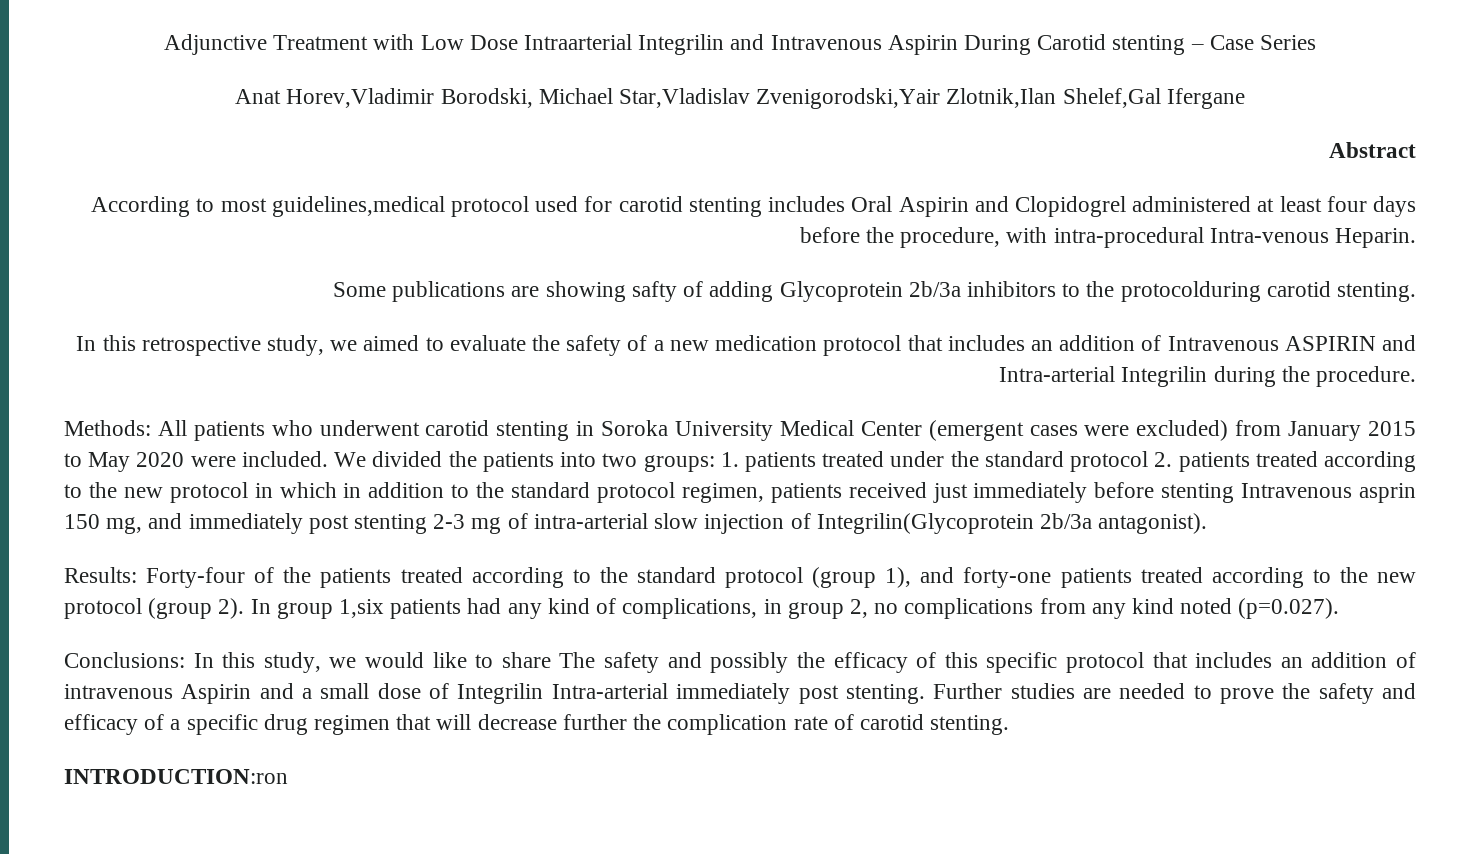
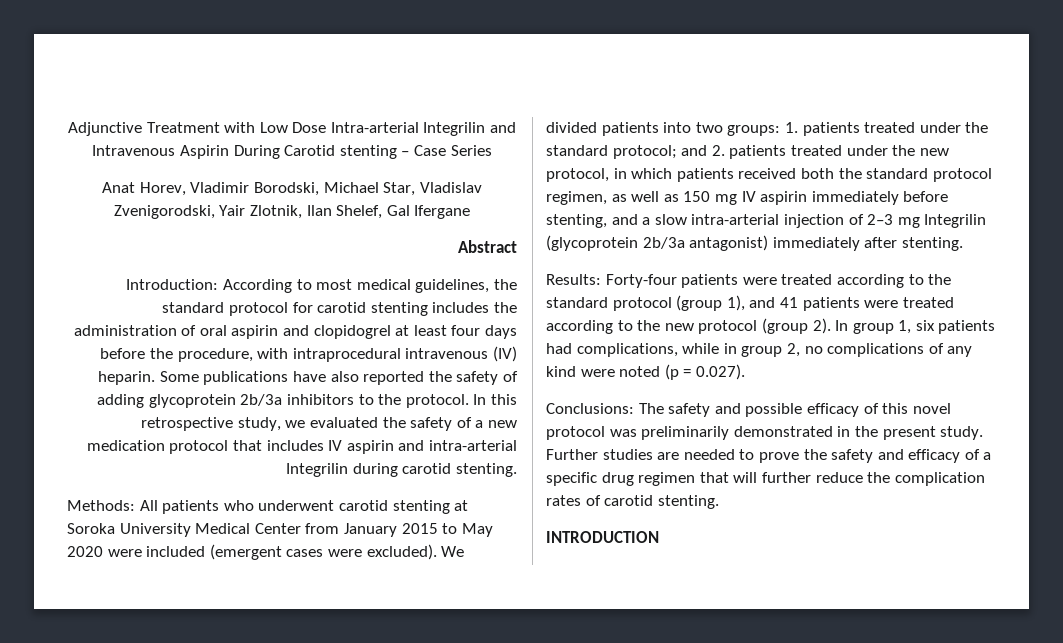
- Adjunctive Treatment with Low Dose Intraarterial Integrilin and Intravenous Aspirin During Carotid stenting – Case Series
+ Adjunctive Treatment with Low Dose Intra-arterial Integrilin and Intravenous Aspirin During Carotid stenting – Case Series
- Anat Horev,Vladimir Borodski, Michael Star,Vladislav Zvenigorodski,Yair Zlotnik,Ilan Shelef,Gal Ifergane
+ Anat Horev, Vladimir Borodski, Michael Star, Vladislav Zvenigorodski, Yair Zlotnik, Ilan Shelef, Gal Ifergane
- According to most guidelines,medical protocol used for carotid stenting includes Oral Aspirin and Clopidogrel administered at least four days before the procedure, with intra-procedural Intra-venous Heparin.
- Some publications are showing safty of adding Glycoprotein 2b/3a inhibitors to the protocolduring carotid stenting.
- In this retrospective study, we aimed to evaluate the safety of a new medication protocol that includes an addition of Intravenous ASPIRIN and Intra-arterial Integrilin during the procedure.
+ Introduction: According to most medical guidelines, the standard protocol for carotid stenting includes the administration of oral aspirin and clopidogrel at least four days before the procedure, with intraprocedural intravenous (IV) heparin. Some publications have also reported the safety of adding glycoprotein 2b/3a inhibitors to the protocol. In this retrospective study, we evaluated the safety of a new medication protocol that includes IV aspirin and intra-arterial Integrilin during carotid stenting.
- Methods: All patients who underwent carotid stenting in Soroka University Medical Center (emergent cases were excluded) from January 2015 to May 2020 were included.
+ Methods: All patients who underwent carotid stenting at Soroka University Medical Center from January 2015 to May 2020 were included (emergent cases were excluded).
- We divided the patients into two groups: 1. patients treated under the standard protocol 2. patients treated according to the new protocol in which in addition to the standard protocol regimen, patients received just immediately before stenting Intravenous asprin 150 mg, and immediately post stenting 2-3 mg of intra-arterial slow injection of Integrilin(Glycoprotein 2b/3a antagonist).
+ We divided patients into two groups: 1. patients treated under the standard protocol; and 2. patients treated under the new protocol, in which patients received both the standard protocol regimen, as well as 150 mg IV aspirin immediately before stenting, and a slow intra-arterial injection of 2–3 mg Integrilin (glycoprotein 2b/3a antagonist) immediately after stenting.
- Results: Forty-four of the patients treated according to the standard protocol (group 1), and forty-one patients treated according to the new protocol (group 2).
+ Results: Forty-four patients were treated according to the standard protocol (group 1), and 41 patients were treated according to the new protocol (group 2).
- In group 1,six patients had any kind of complications, in group 2, no complications from any kind noted (p=0.027).
- Conclusions: In this study, we would like to share The safety and possibly the efficacy of this specific protocol that includes an addition of intravenous Aspirin and a small dose of Integrilin Intra-arterial immediately post stenting.
+ In group 1, six patients had complications, while in group 2, no complications of any kind were noted (p = 0.027).
+ Conclusions: The safety and possible efficacy of this novel protocol was preliminarily demonstrated in the present study.
- Further studies are needed to prove the safety and efficacy of a specific drug regimen that will decrease further the complication rate of carotid stenting.
+ Further studies are needed to prove the safety and efficacy of a specific drug regimen that will further reduce the complication rates of carotid stenting.
- INTRODUCTION:ron
+ INTRODUCTION

